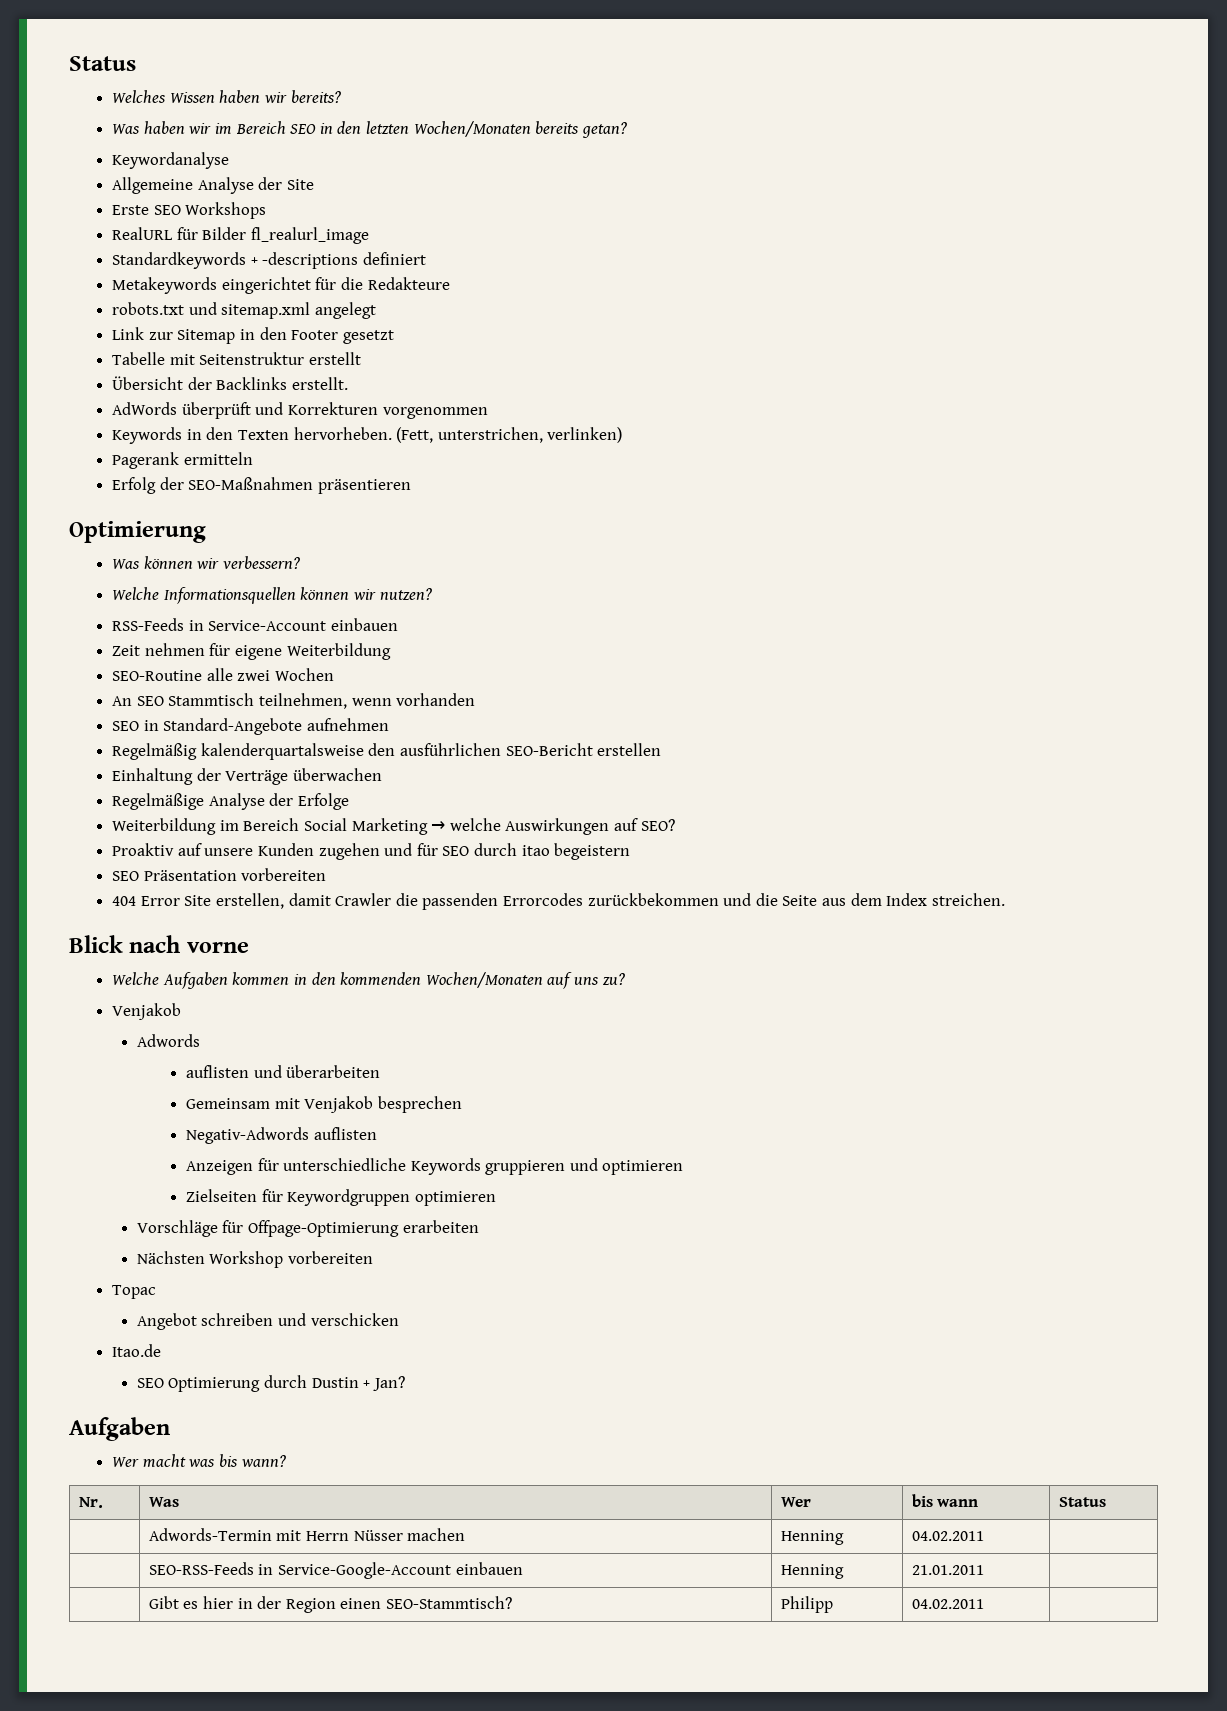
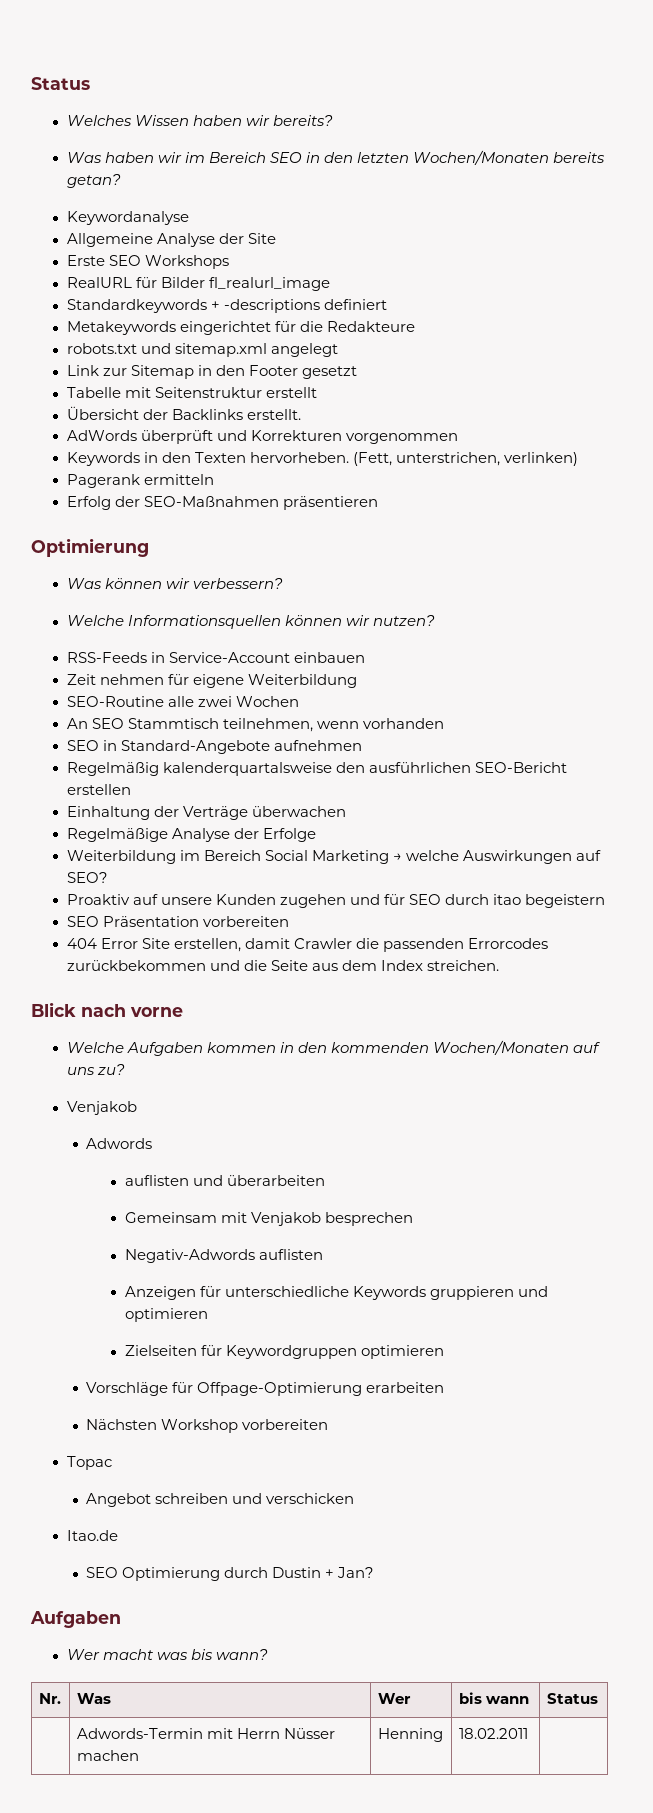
- | Adwords-Termin mit Herrn Nüsser machen | Henning | 04.02.2011 |
- | SEO-RSS-Feeds in Service-Google-Account einbauen | Henning | 21.01.2011 |
- | Gibt es hier in der Region einen SEO-Stammtisch? | Philipp | 04.02.2011 |
+ | Adwords-Termin mit Herrn Nüsser machen | Henning | 18.02.2011 |

